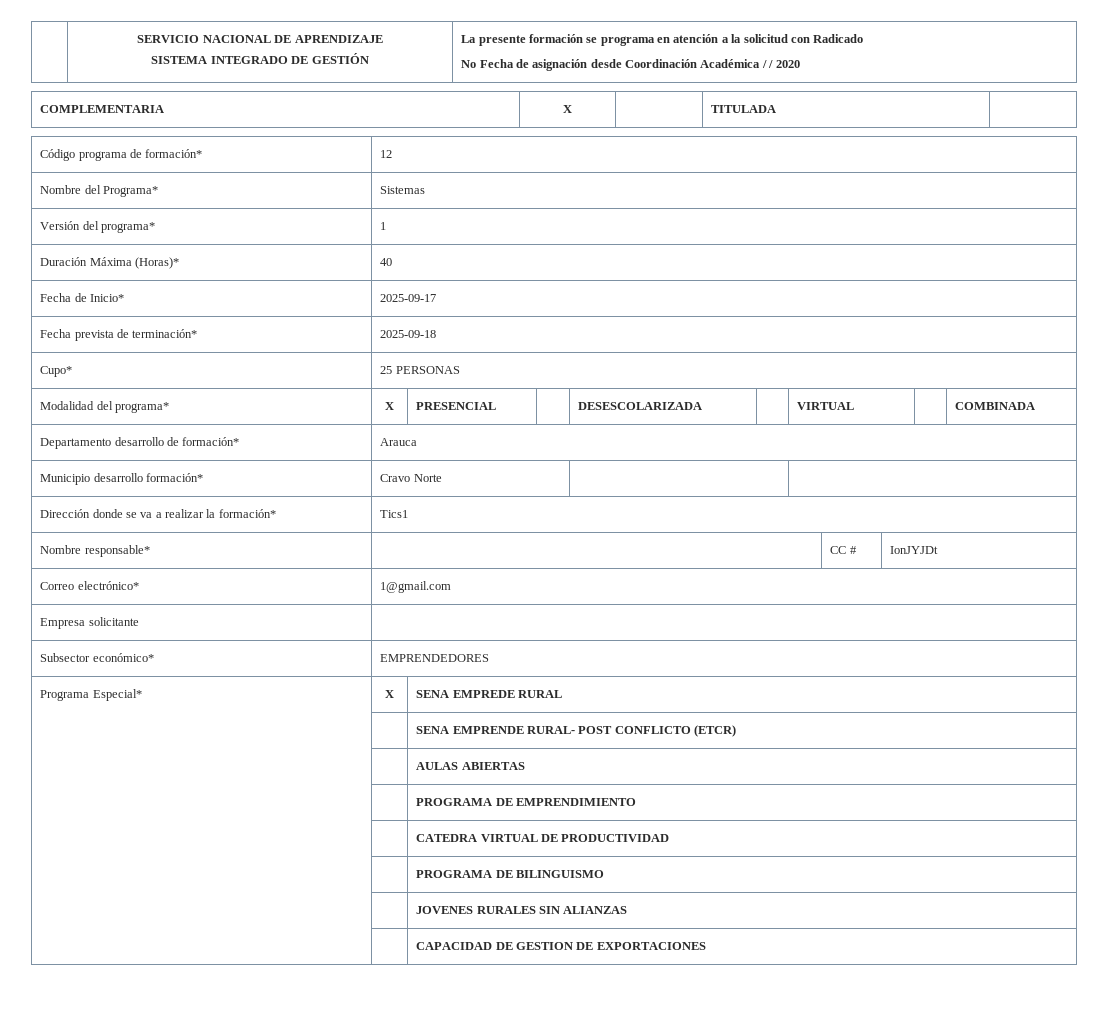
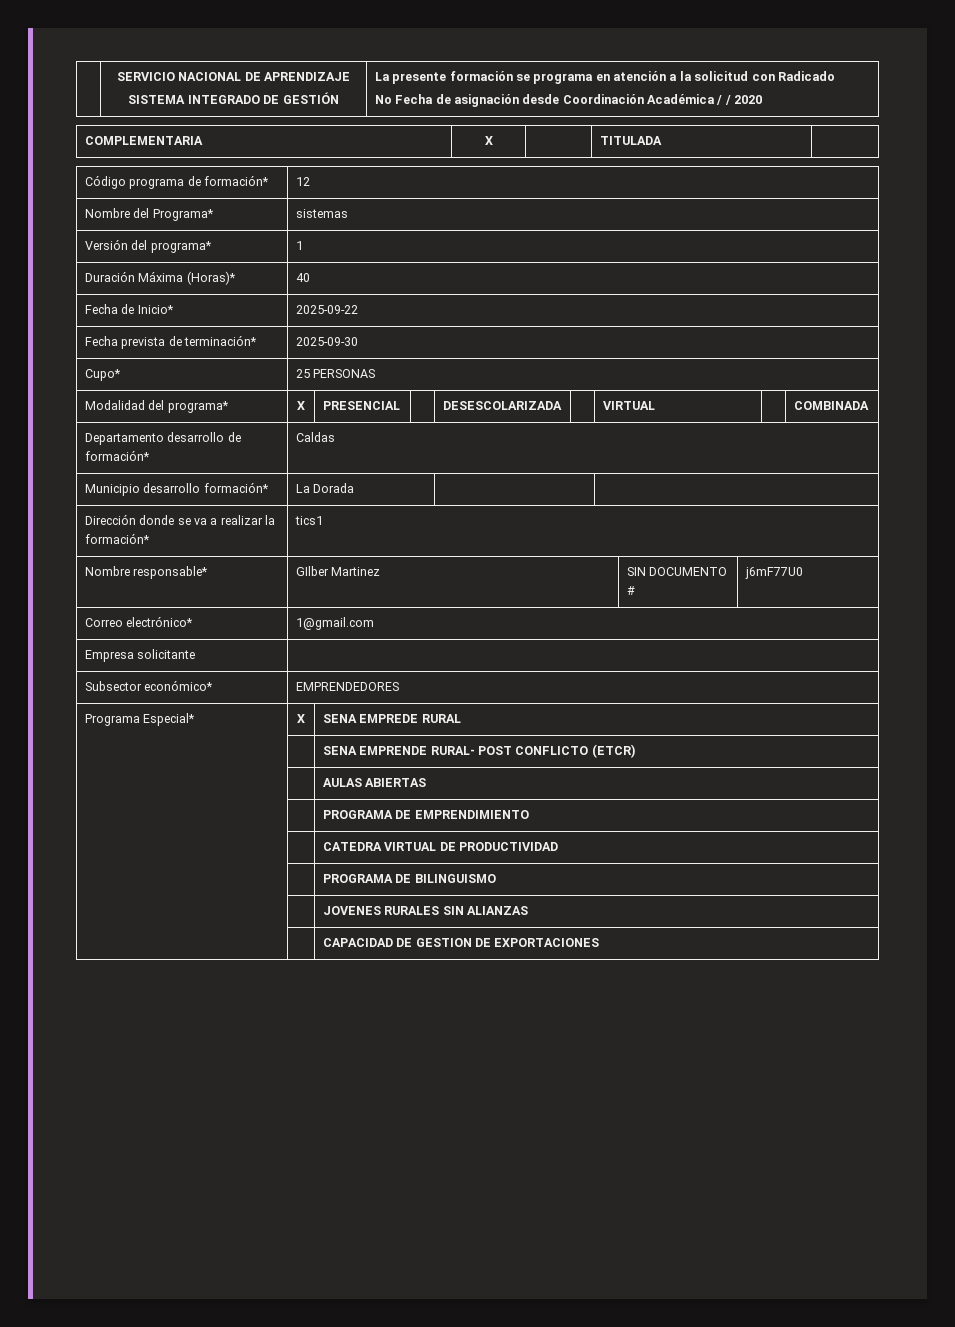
- Nombre del Programa* | Sistemas
+ Nombre del Programa* | sistemas
- Fecha de Inicio* | 2025-09-17
+ Fecha de Inicio* | 2025-09-22
- Fecha prevista de terminación* | 2025-09-18
+ Fecha prevista de terminación* | 2025-09-30
- Departamento desarrollo de formación* | Arauca
+ Departamento desarrollo de formación* | Caldas
- Municipio desarrollo formación* | Cravo Norte | |
+ Municipio desarrollo formación* | La Dorada | |
- Dirección donde se va a realizar la formación* | Tics1
+ Dirección donde se va a realizar la formación* | tics1
- Nombre responsable* | | CC # | IonJYJDt
+ Nombre responsable* | GIlber Martinez | SIN DOCUMENTO # | j6mF77U0

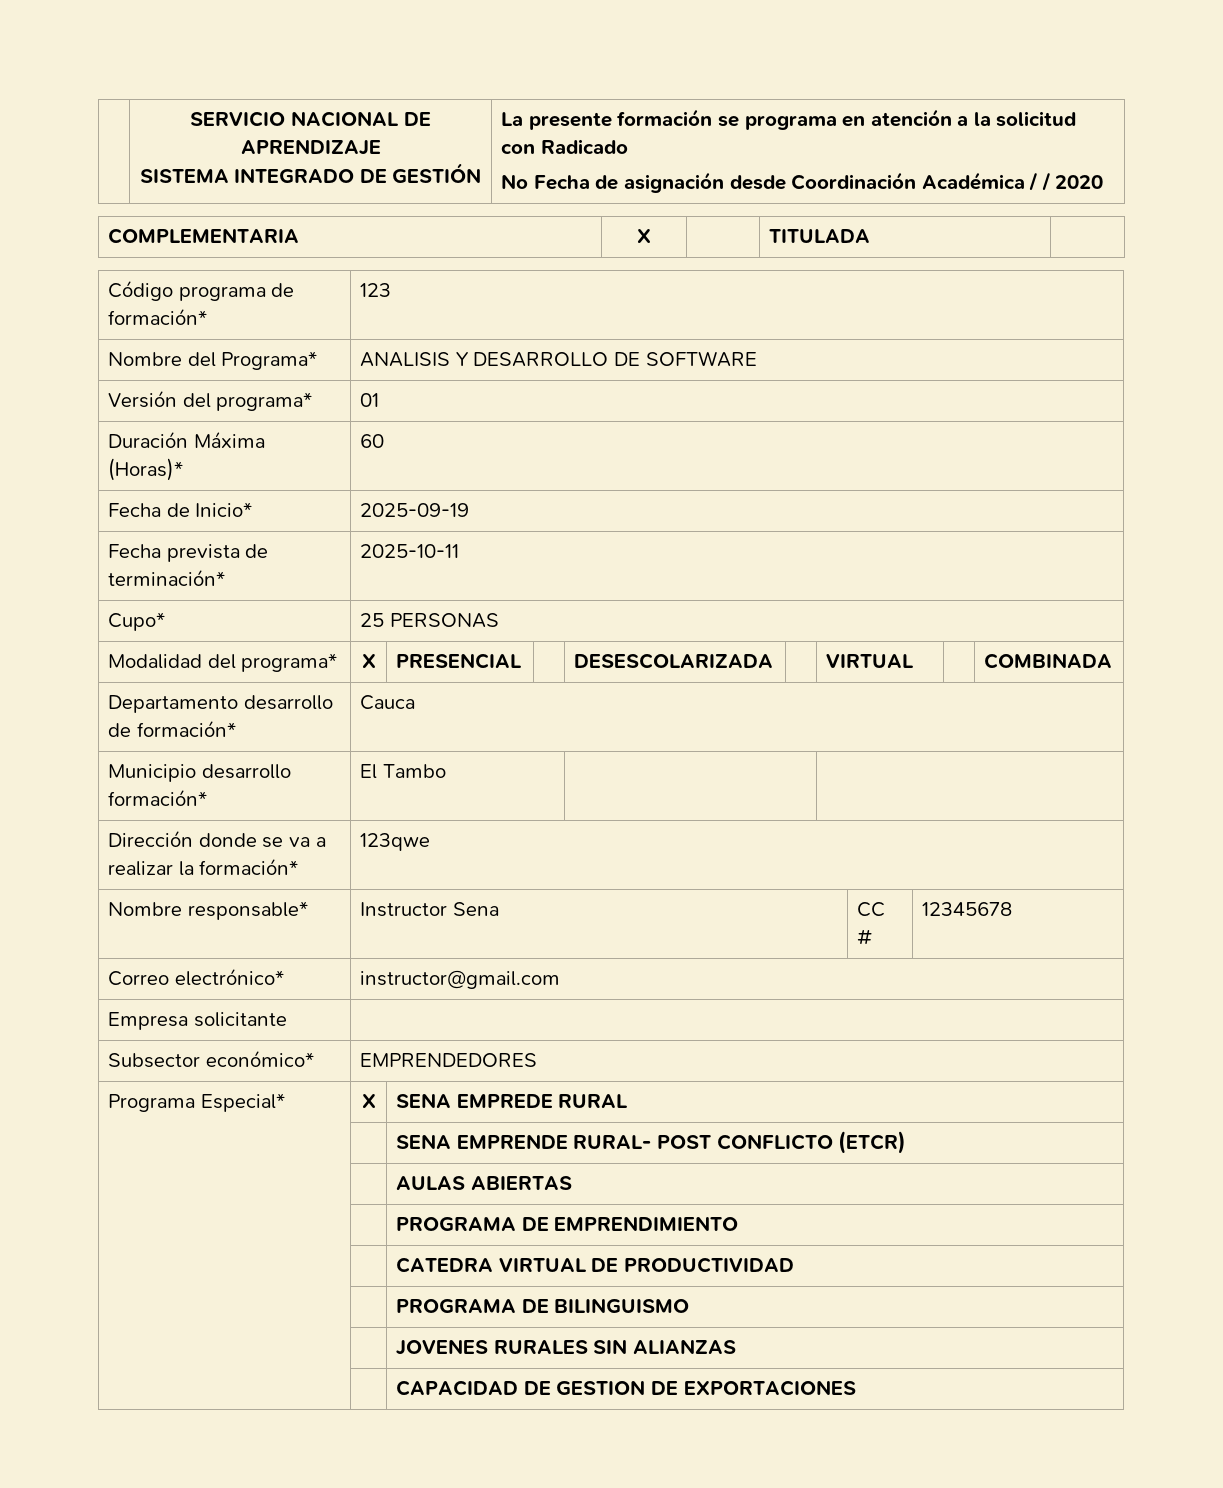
- Código programa de formación* | 12
+ Código programa de formación* | 123
- Nombre del Programa* | sistemas
+ Nombre del Programa* | ANALISIS Y DESARROLLO DE SOFTWARE
- Versión del programa* | 1
+ Versión del programa* | 01
- Duración Máxima (Horas)* | 40
+ Duración Máxima (Horas)* | 60
- Fecha de Inicio* | 2025-09-22
+ Fecha de Inicio* | 2025-09-19
- Fecha prevista de terminación* | 2025-09-30
+ Fecha prevista de terminación* | 2025-10-11
- Departamento desarrollo de formación* | Caldas
+ Departamento desarrollo de formación* | Cauca
- Municipio desarrollo formación* | La Dorada | |
+ Municipio desarrollo formación* | El Tambo | |
- Dirección donde se va a realizar la formación* | tics1
+ Dirección donde se va a realizar la formación* | 123qwe
- Nombre responsable* | GIlber Martinez | SIN DOCUMENTO # | j6mF77U0
+ Nombre responsable* | Instructor Sena | CC # | 12345678
- Correo electrónico* | 1@gmail.com
+ Correo electrónico* | instructor@gmail.com

